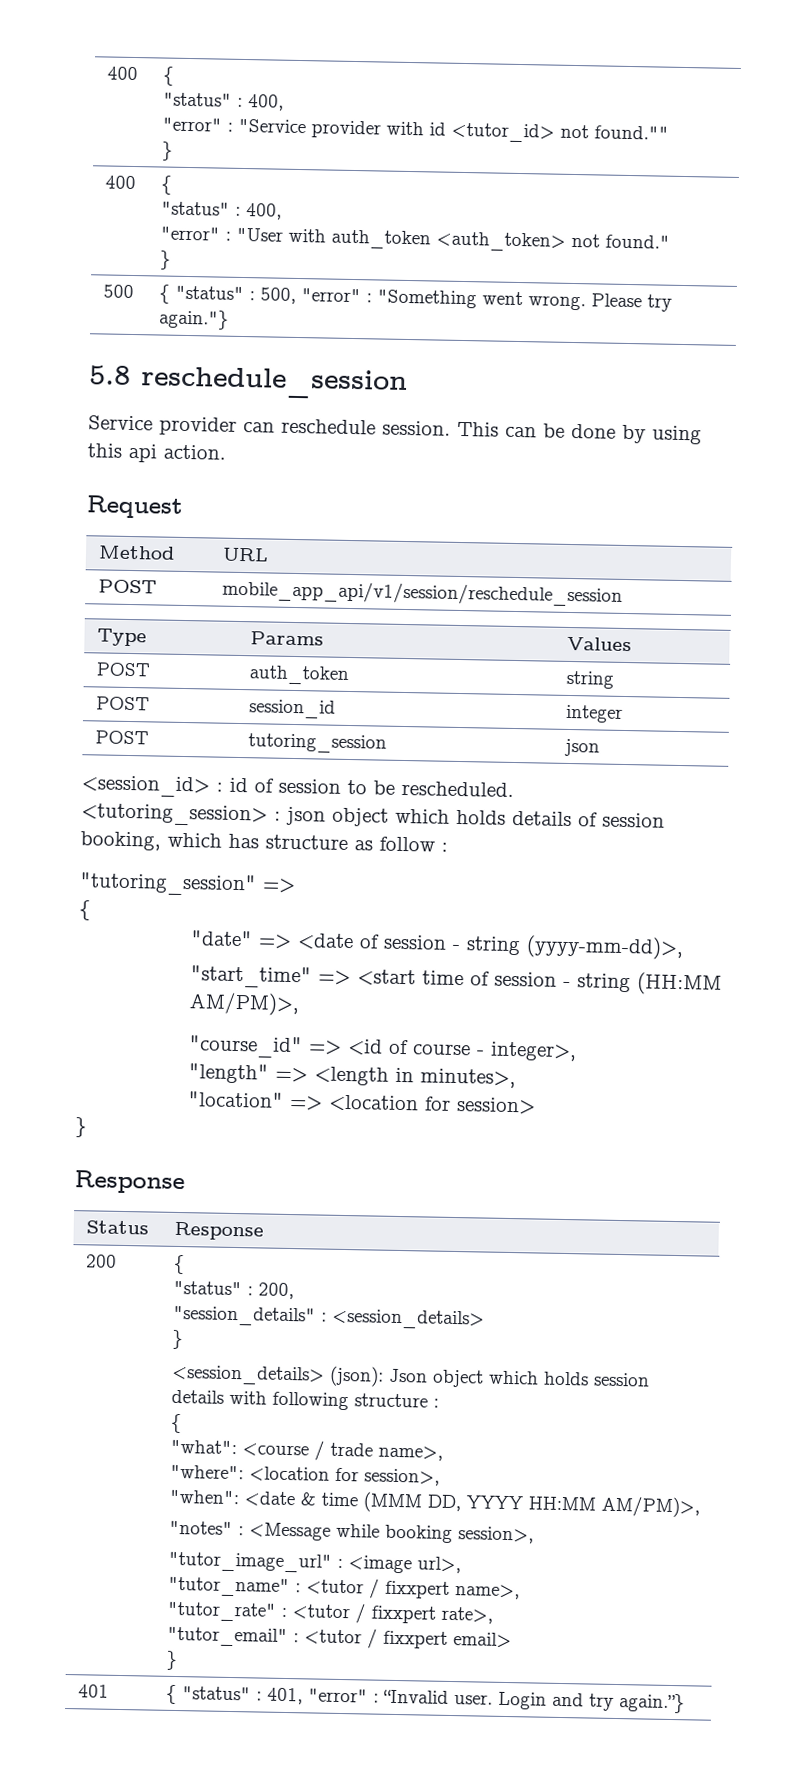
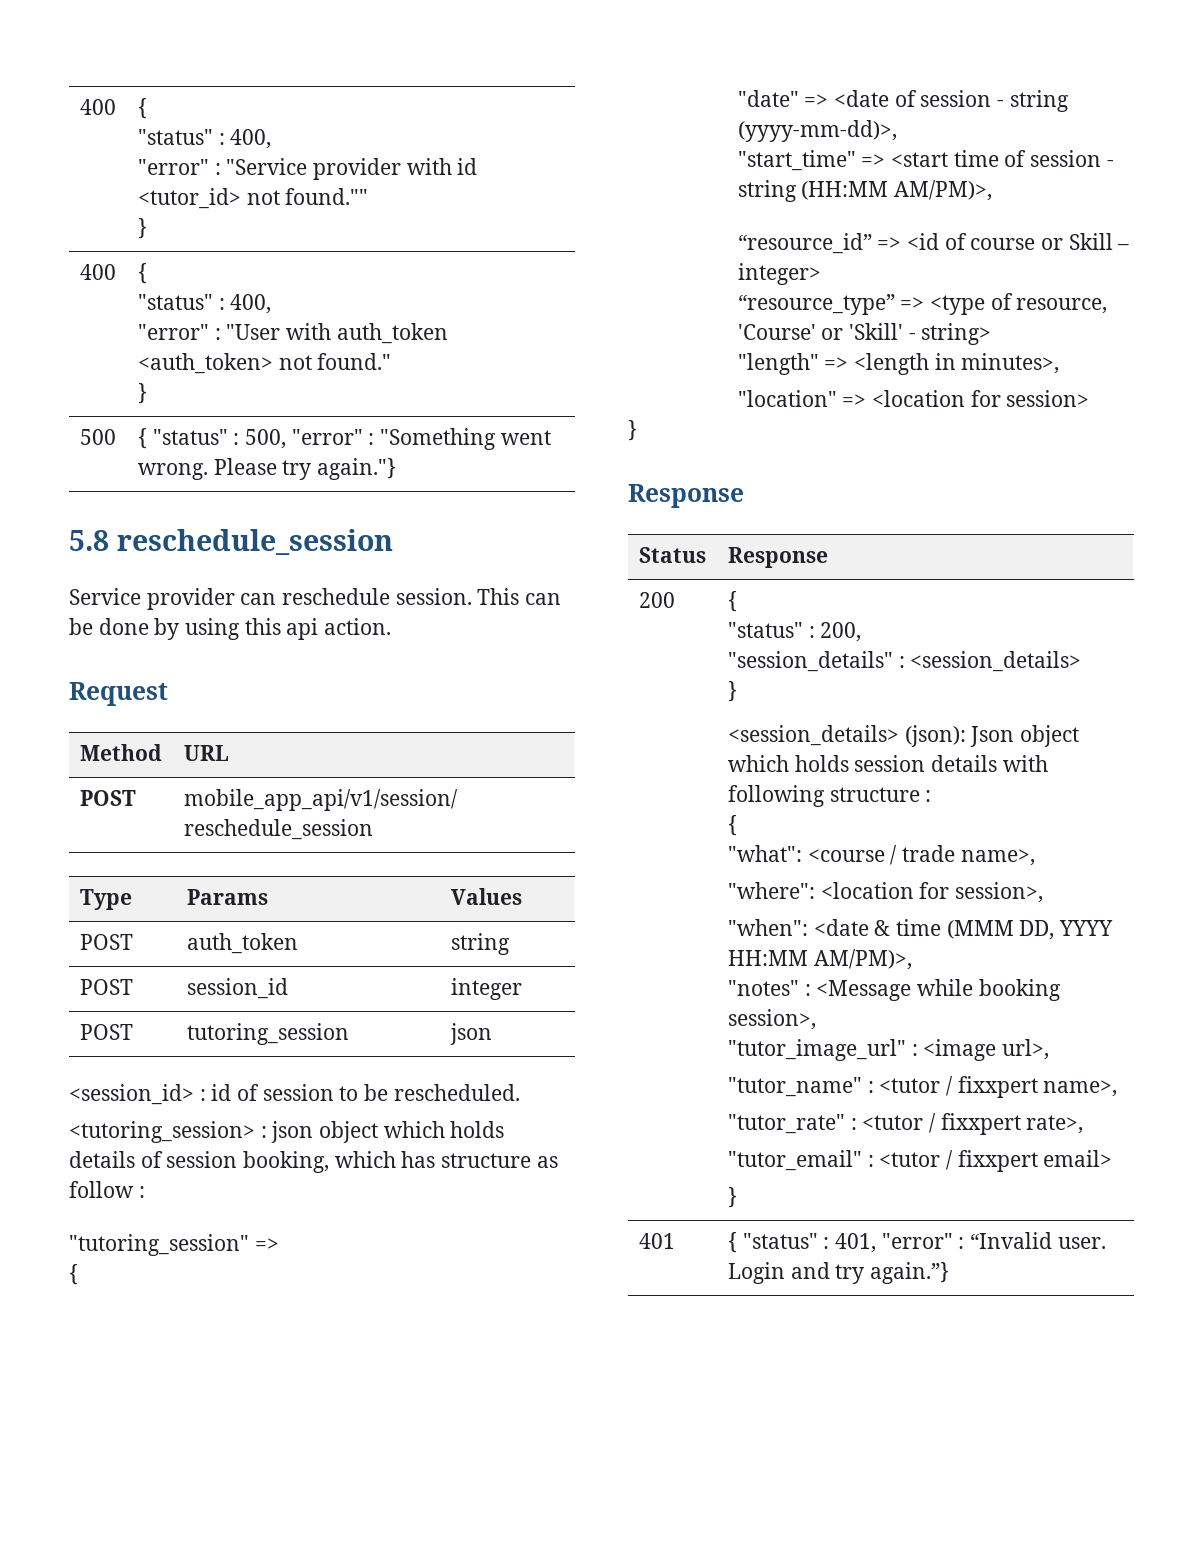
- "course_id" => <id of course - integer>,
+ “resource_id” => <id of course or Skill – integer>
+ “resource_type” => <type of resource, 'Course' or 'Skill' - string>

